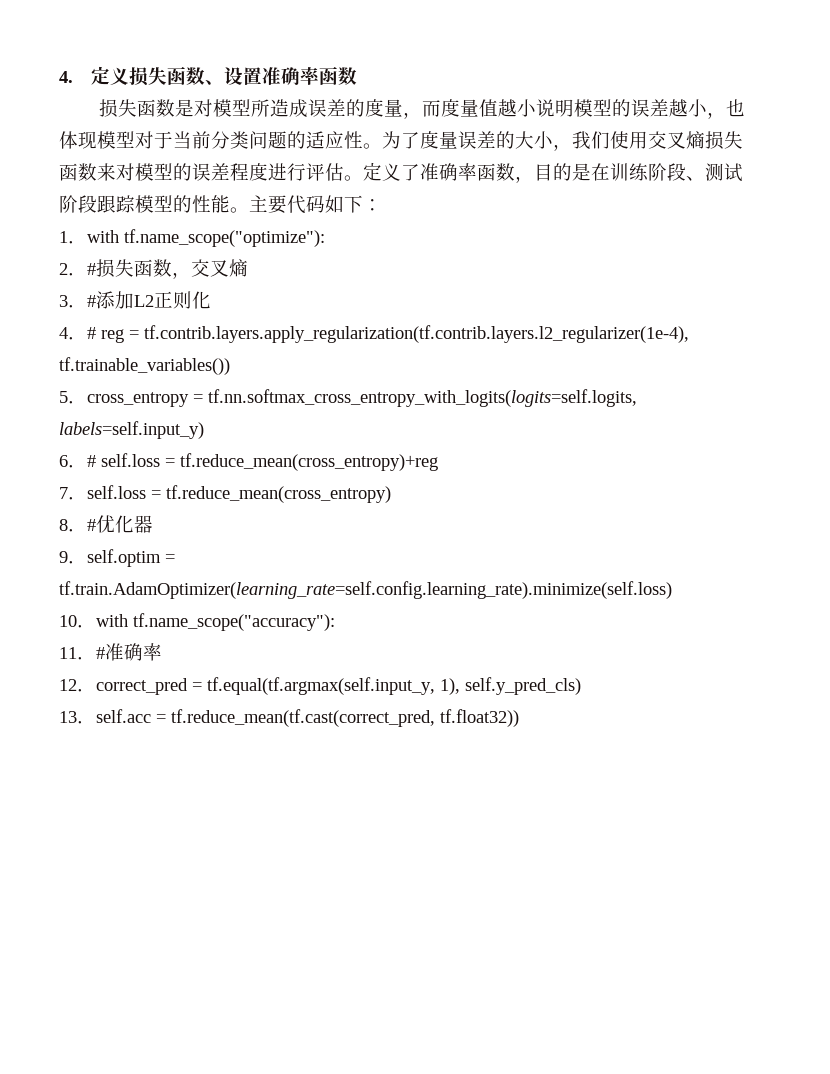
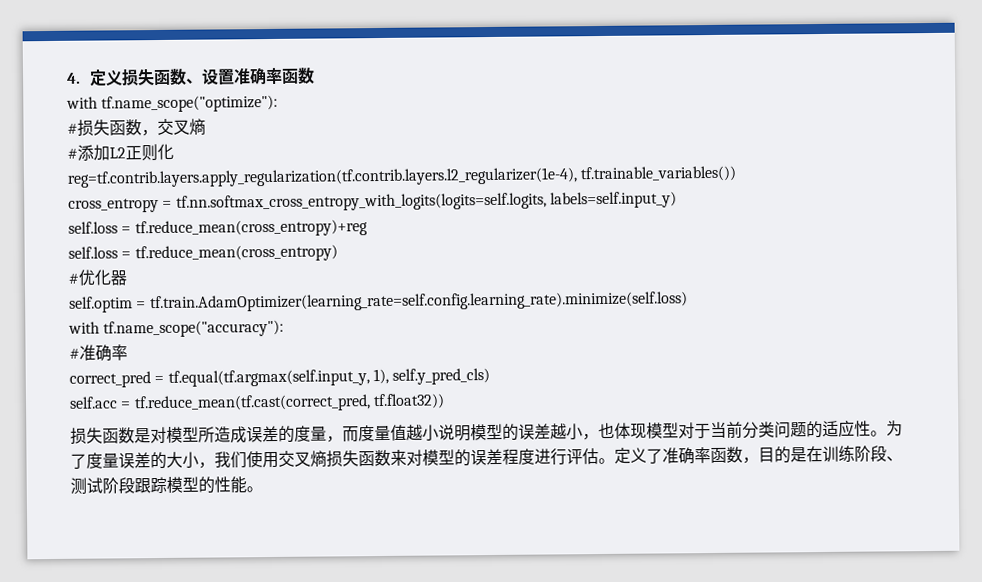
+ with tf.name_scope("optimize"):
+ #损失函数，交叉熵
+ #添加L2正则化
+ reg=tf.contrib.layers.apply_regularization(tf.contrib.layers.l2_regularizer(1e-4), tf.trainable_variables())
+ cross_entropy = tf.nn.softmax_cross_entropy_with_logits(logits=self.logits, labels=self.input_y)
+ self.loss = tf.reduce_mean(cross_entropy)+reg
+ self.loss = tf.reduce_mean(cross_entropy)
+ #优化器
+ self.optim = tf.train.AdamOptimizer(learning_rate=self.config.learning_rate).minimize(self.loss)
+ with tf.name_scope("accuracy"):
+ #准确率
+ correct_pred = tf.equal(tf.argmax(self.input_y, 1), self.y_pred_cls)
+ self.acc = tf.reduce_mean(tf.cast(correct_pred, tf.float32))
- 主要代码如下：
- 1．with tf.name_scope("optimize"):
- 2．#损失函数，交叉熵
- 3．#添加L2正则化
- 4．# reg = tf.contrib.layers.apply_regularization(tf.contrib.layers.l2_regularizer(1e-4), tf.trainable_variables())
- 5．cross_entropy = tf.nn.softmax_cross_entropy_with_logits(logits=self.logits, labels=self.input_y)
- 6．# self.loss = tf.reduce_mean(cross_entropy)+reg
- 7．self.loss = tf.reduce_mean(cross_entropy)
- 8．#优化器
- 9．self.optim = tf.train.AdamOptimizer(learning_rate=self.config.learning_rate).minimize(self.loss)
- 10．with tf.name_scope("accuracy"):
- 11．#准确率
- 12．correct_pred = tf.equal(tf.argmax(self.input_y, 1), self.y_pred_cls)
- 13．self.acc = tf.reduce_mean(tf.cast(correct_pred, tf.float32))

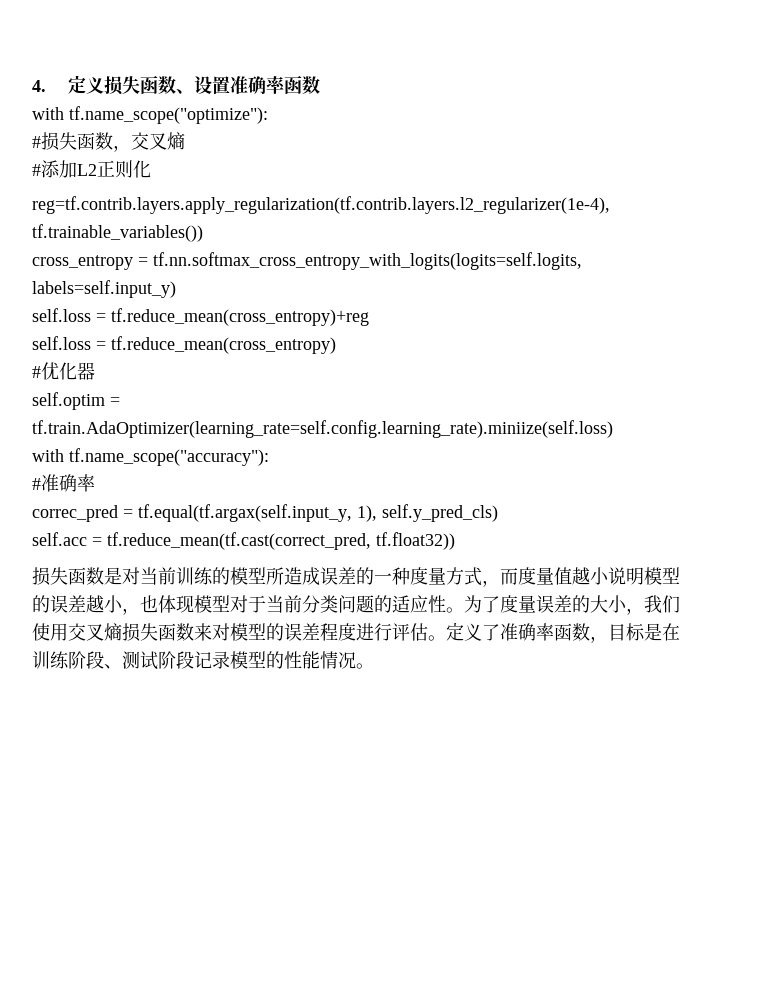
- self.optim = tf.train.AdamOptimizer(learning_rate=self.config.learning_rate).minimize(self.loss)
+ self.optim = tf.train.AdaOptimizer(learning_rate=self.config.learning_rate).miniize(self.loss)
- correct_pred = tf.equal(tf.argmax(self.input_y, 1), self.y_pred_cls)
+ correc_pred = tf.equal(tf.argax(self.input_y, 1), self.y_pred_cls)
- 损失函数是对模型所造成误差的度量，而度量值越小说明模型的误差越小，也体现模型对于当前分类问题的适应性。
+ 损失函数是对当前训练的模型所造成误差的一种度量方式，而度量值越小说明模型的误差越小，也体现模型对于当前分类问题的适应性。
- 定义了准确率函数，目的是在训练阶段、测试阶段跟踪模型的性能。
+ 定义了准确率函数，目标是在训练阶段、测试阶段记录模型的性能情况。

